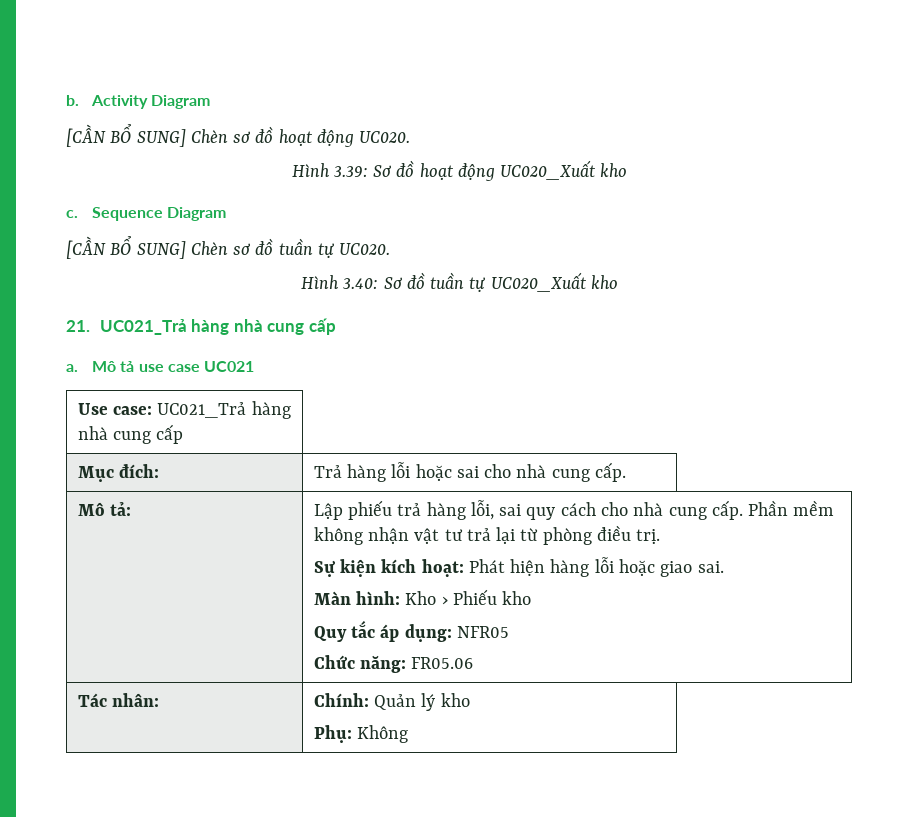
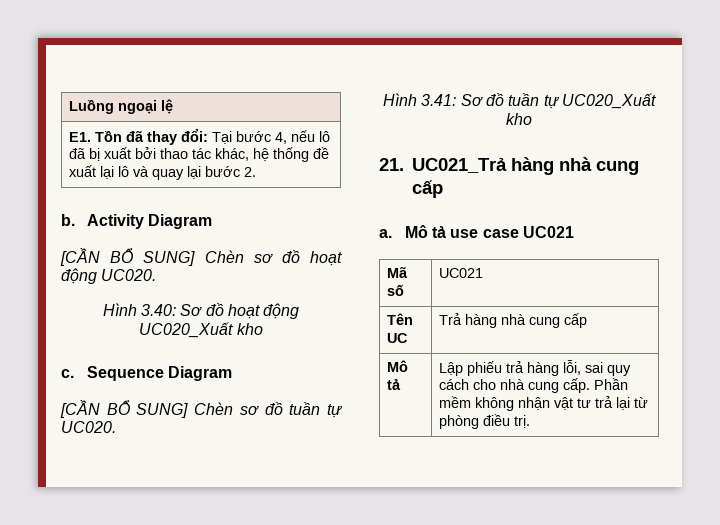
+ Luồng ngoại lệ
+ E1. Tồn đã thay đổi: Tại bước 4, nếu lô đã bị xuất bởi thao tác khác, hệ thống đề xuất lại lô và quay lại bước 2.
- Hình 3.39: Sơ đồ hoạt động UC020_Xuất kho
+ Hình 3.40: Sơ đồ hoạt động UC020_Xuất kho
- Hình 3.40: Sơ đồ tuần tự UC020_Xuất kho
+ Hình 3.41: Sơ đồ tuần tự UC020_Xuất kho
- Use case: UC021_Trả hàng nhà cung cấp
- Mục đích: | Trả hàng lỗi hoặc sai cho nhà cung cấp.
- Mô tả: | Lập phiếu trả hàng lỗi, sai quy cách cho nhà cung cấp. Phần mềm không nhận vật tư trả lại từ phòng điều trị.
+ Mã số | UC021
+ Tên UC | Trả hàng nhà cung cấp
+ Mô tả | Lập phiếu trả hàng lỗi, sai quy cách cho nhà cung cấp. Phần mềm không nhận vật tư trả lại từ phòng điều trị.
- Sự kiện kích hoạt: Phát hiện hàng lỗi hoặc giao sai.
- Màn hình: Kho › Phiếu kho
- Quy tắc áp dụng: NFR05
- Chức năng: FR05.06
- Tác nhân: | Chính: Quản lý kho
- Phụ: Không

